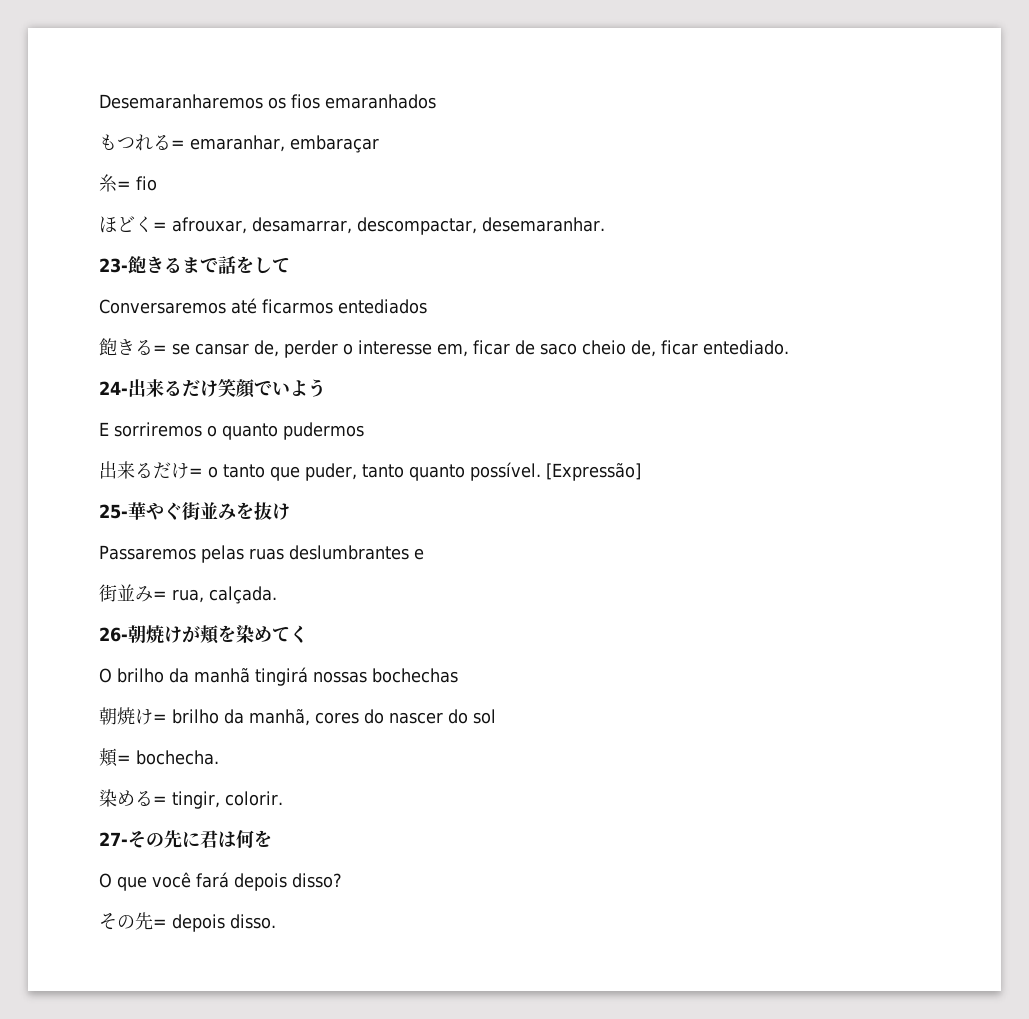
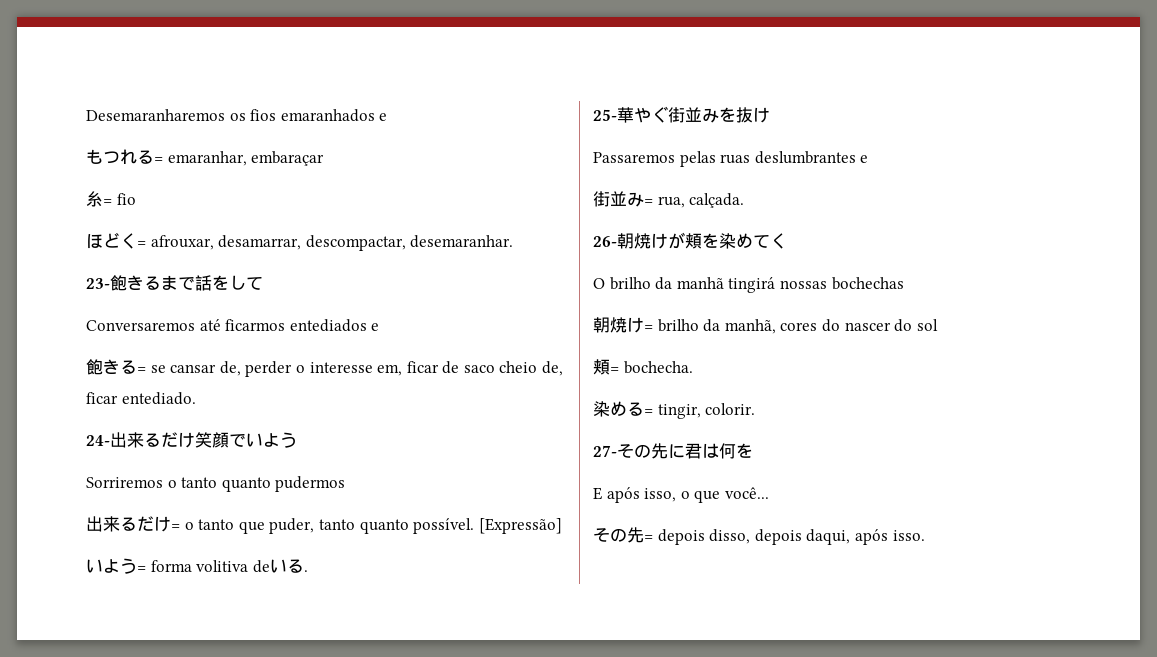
- Desemaranharemos os fios emaranhados
+ Desemaranharemos os fios emaranhados e
- Conversaremos até ficarmos entediados
+ Conversaremos até ficarmos entediados e
- E sorriremos o quanto pudermos
+ Sorriremos o tanto quanto pudermos
+ いよう= forma volitiva deいる.
- O que você fará depois disso?
+ E após isso, o que você...
- その先= depois disso.
+ その先= depois disso, depois daqui, após isso.

